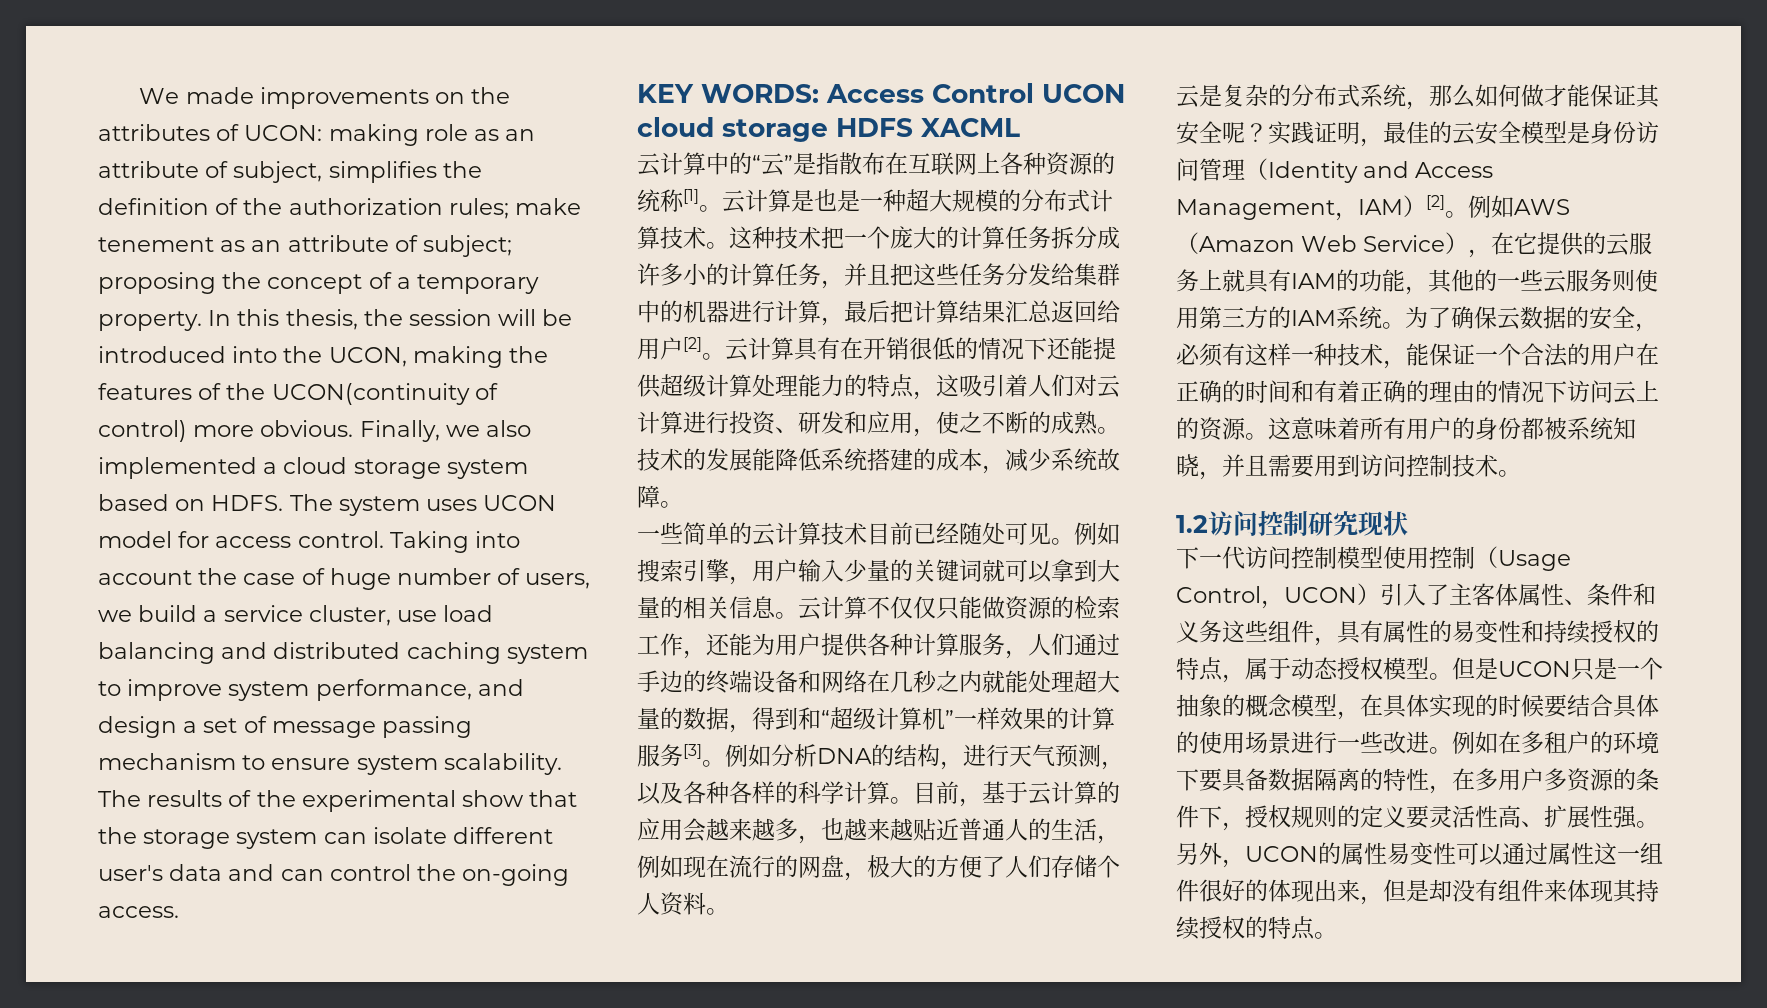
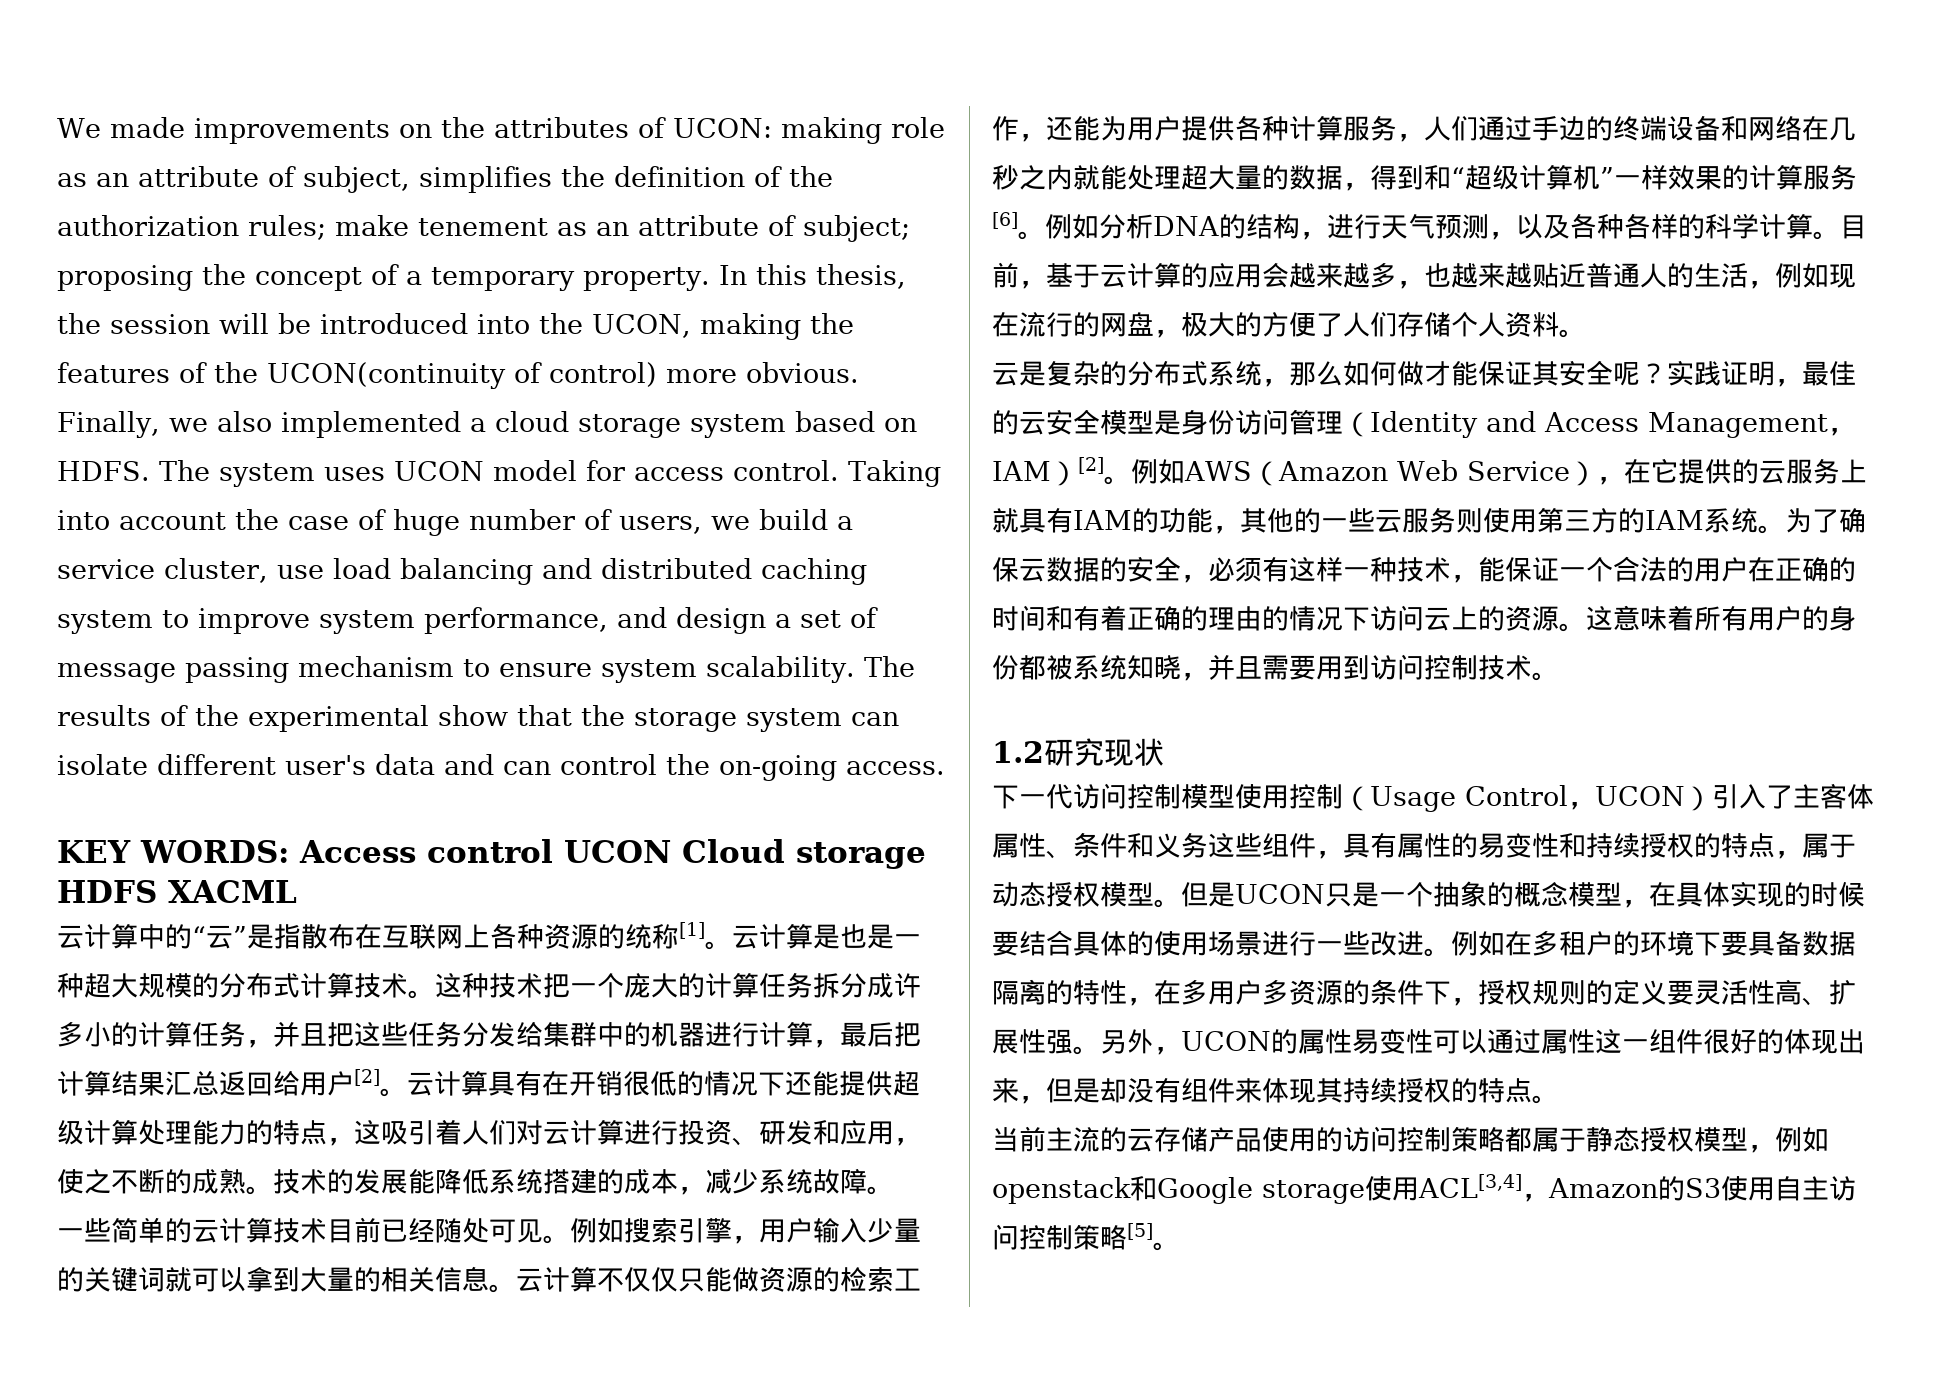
- KEY WORDS: Access Control UCON cloud storage HDFS XACML
+ KEY WORDS: Access control UCON Cloud storage HDFS XACML
- 云计算不仅仅只能做资源的检索工作，还能为用户提供各种计算服务，人们通过手边的终端设备和网络在几秒之内就能处理超大量的数据，得到和“超级计算机”一样效果的计算服务[3]。
+ 云计算不仅仅只能做资源的检索工作，还能为用户提供各种计算服务，人们通过手边的终端设备和网络在几秒之内就能处理超大量的数据，得到和“超级计算机”一样效果的计算服务[6]。
- 1.2访问控制研究现状
+ 1.2研究现状
+ 当前主流的云存储产品使用的访问控制策略都属于静态授权模型，例如openstack和Google storage使用ACL[3,4]，Amazon的S3使用自主访问控制策略[5]。

